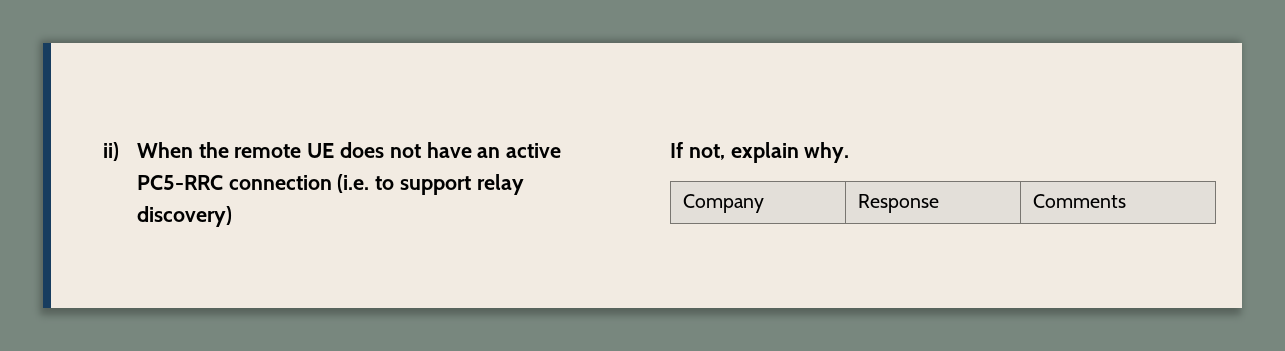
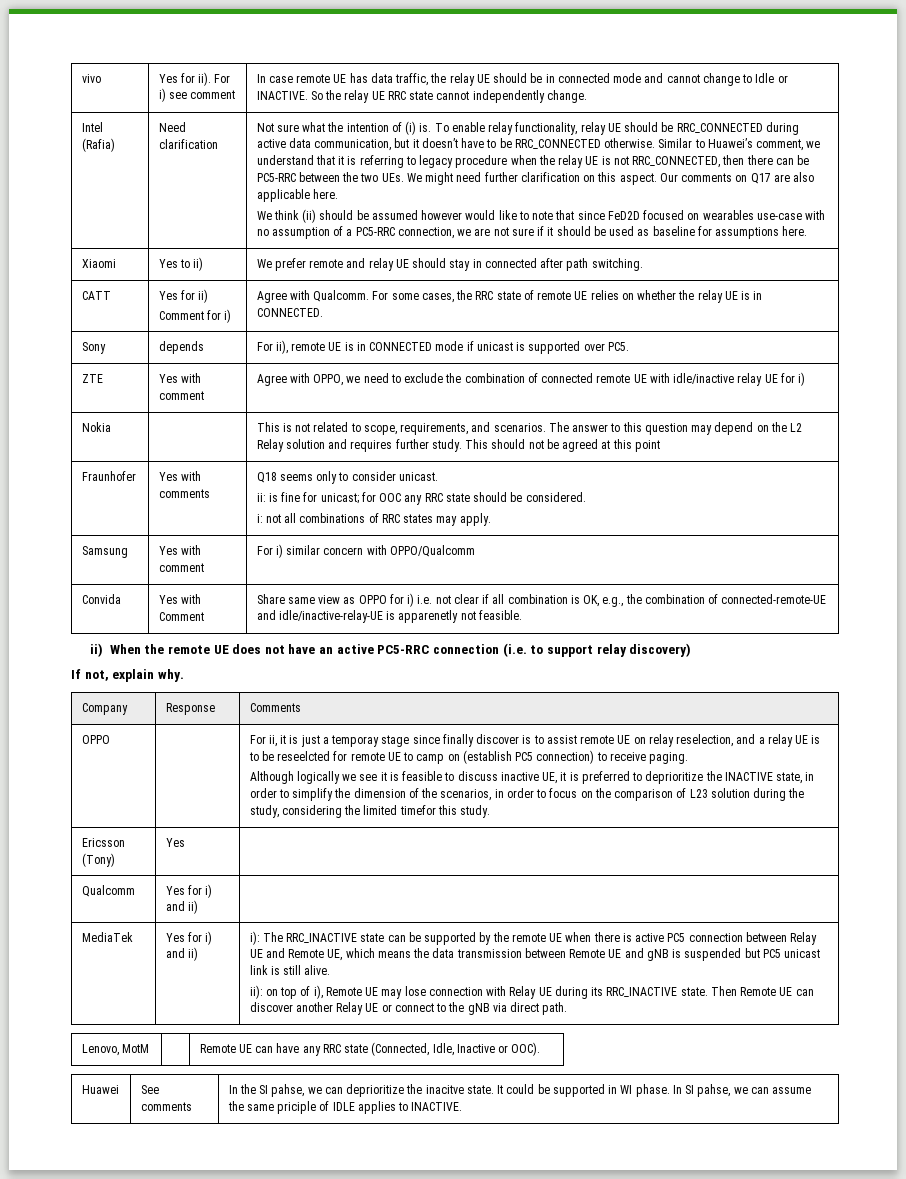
+ vivo | Yes for ii). For i) see comment | In case remote UE has data traffic, the relay UE should be in connected mode and cannot change to Idle or INACTIVE. So the relay UE RRC state cannot independently change.
+ Intel (Rafia) | Need clarification | Not sure what the intention of (i) is. To enable relay functionality, relay UE should be RRC_CONNECTED during active data communication, but it doesn’t have to be RRC_CONNECTED otherwise. Similar to Huawei’s comment, we understand that it is referring to legacy procedure when the relay UE is not RRC_CONNECTED, then there can be PC5-RRC between the two UEs. We might need further clarification on this aspect. Our comments on Q17 are also applicable here.
+ We think (ii) should be assumed however would like to note that since FeD2D focused on wearables use-case with no assumption of a PC5-RRC connection, we are not sure if it should be used as baseline for assumptions here.
+ Xiaomi | Yes to ii) | We prefer remote and relay UE should stay in connected after path switching.
+ CATT | Yes for ii)
+ Comment for i) | Agree with Qualcomm. For some cases, the RRC state of remote UE relies on whether the relay UE is in CONNECTED.
+ Sony | depends | For ii), remote UE is in CONNECTED mode if unicast is supported over PC5.
+ ZTE | Yes with comment | Agree with OPPO, we need to exclude the combination of connected remote UE with idle/inactive relay UE for i)
+ Nokia | | This is not related to scope, requirements, and scenarios. The answer to this question may depend on the L2 Relay solution and requires further study. This should not be agreed at this point
+ Fraunhofer | Yes with comments | Q18 seems only to consider unicast.
+ ii: is fine for unicast; for OOC any RRC state should be considered.
+ i: not all combinations of RRC states may apply.
+ Samsung | Yes with comment | For i) similar concern with OPPO/Qualcomm
+ Convida | Yes with Comment | Share same view as OPPO for i) i.e. not clear if all combination is OK, e.g., the combination of connected-remote-UE and idle/inactive-relay-UE is apparenetly not feasible.
+ OPPO | | For ii, it is just a temporay stage since finally discover is to assist remote UE on relay reselection, and a relay UE is to be reseelcted for remote UE to camp on (establish PC5 connection) to receive paging.
+ Although logically we see it is feasible to discuss inactive UE, it is preferred to deprioritize the INACTIVE state, in order to simplify the dimension of the scenarios, in order to focus on the comparison of L23 solution during the study, considering the limited timefor this study.
+ Ericsson (Tony) | Yes |
+ Qualcomm | Yes for i) and ii) |
+ MediaTek | Yes for i) and ii) | i): The RRC_INACTIVE state can be supported by the remote UE when there is active PC5 connection between Relay UE and Remote UE, which means the data transmission between Remote UE and gNB is suspended but PC5 unicast link is still alive.
+ ii): on top of i), Remote UE may lose connection with Relay UE during its RRC_INACTIVE state. Then Remote UE can discover another Relay UE or connect to the gNB via direct path.
+ Lenovo, MotM | | Remote UE can have any RRC state (Connected, Idle, Inactive or OOC).
+ Huawei | See comments | In the SI pahse, we can deprioritize the inacitve state. It could be supported in WI phase. In SI pahse, we can assume the same priciple of IDLE applies to INACTIVE.

